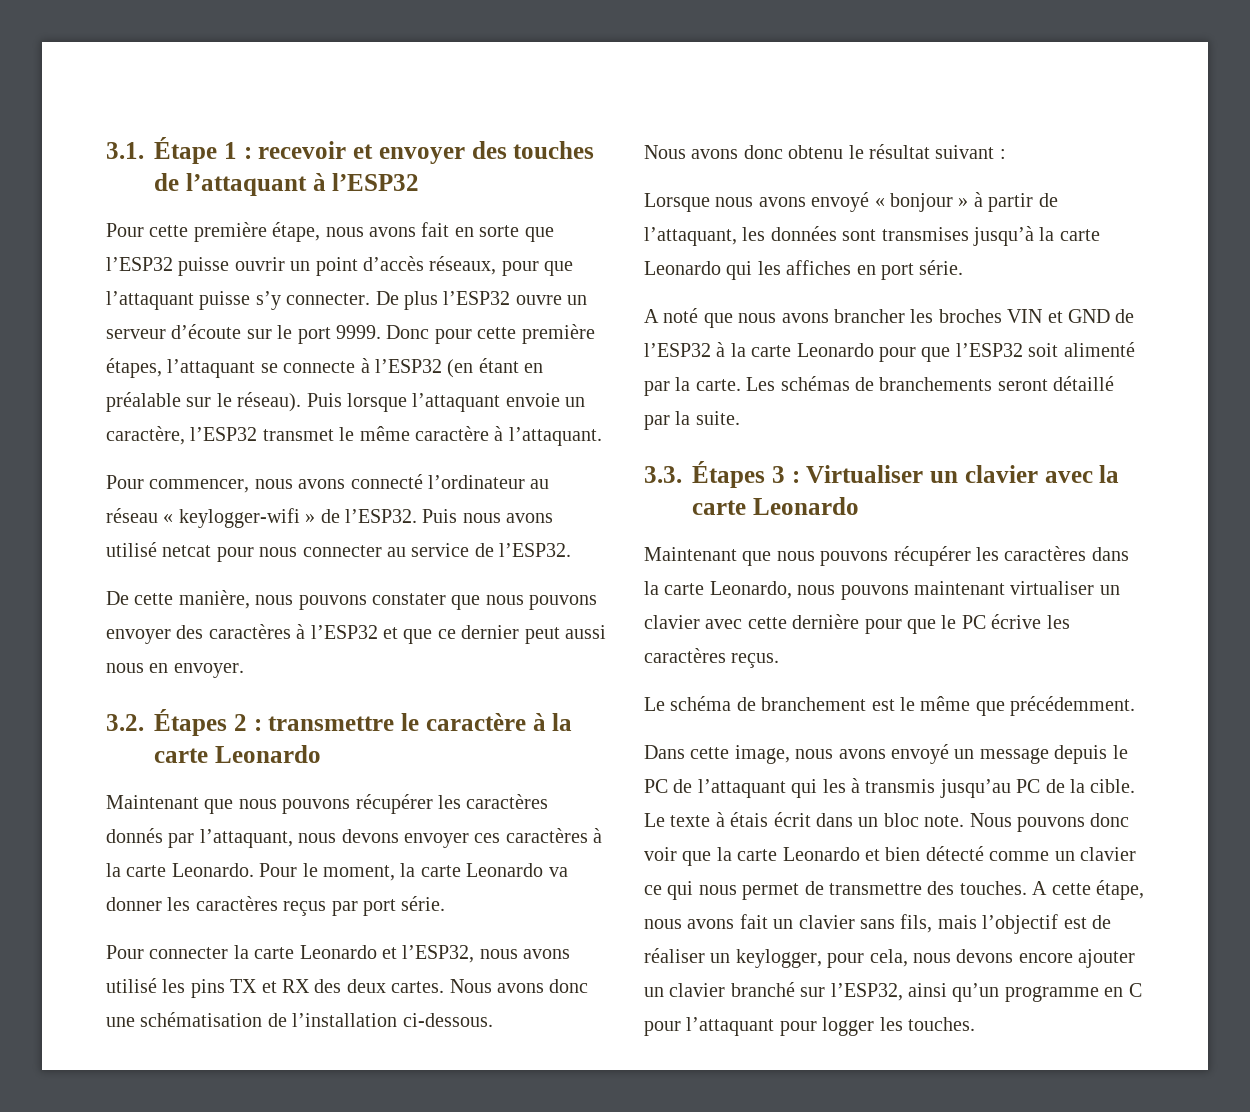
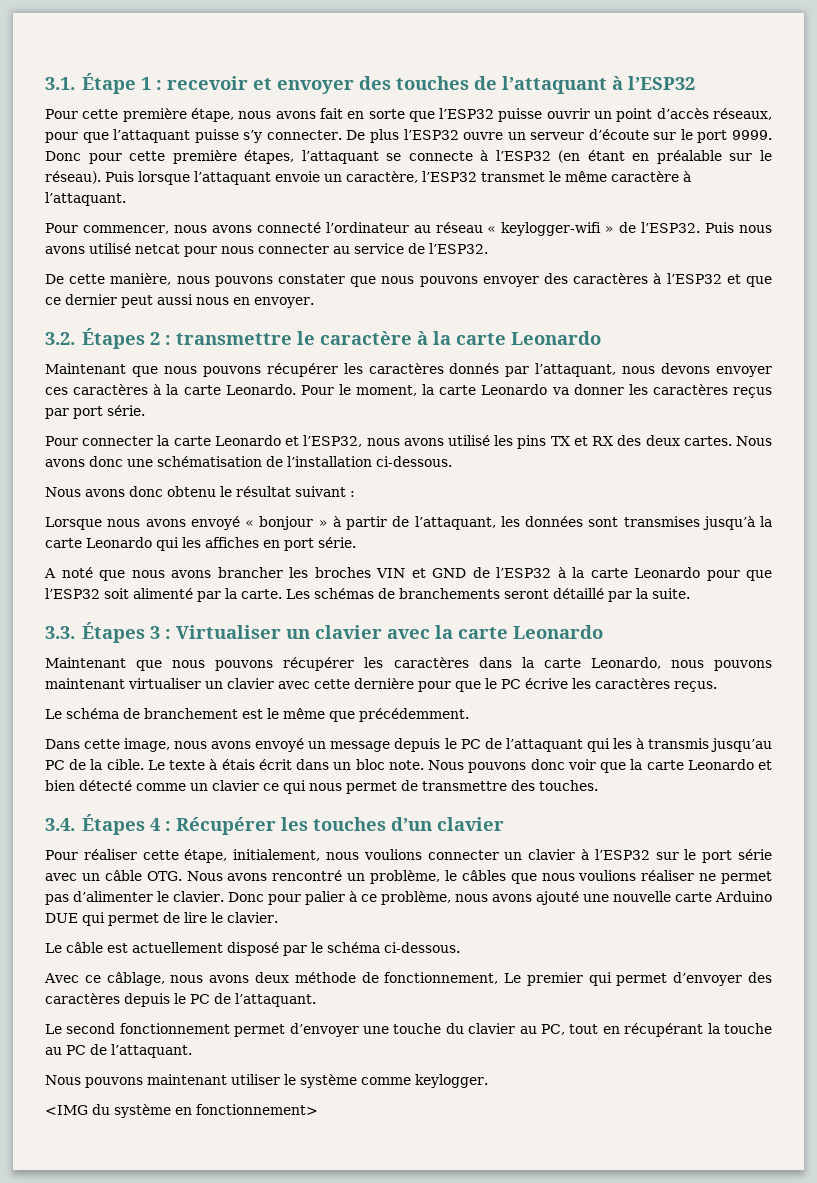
- Nous pouvons donc voir que la carte Leonardo et bien détecté comme un clavier ce qui nous permet de transmettre des touches. A cette étape, nous avons fait un clavier sans fils, mais l’objectif est de réaliser un keylogger, pour cela, nous devons encore ajouter un clavier branché sur l’ESP32, ainsi qu’un programme en C pour l’attaquant pour logger les touches.
+ Nous pouvons donc voir que la carte Leonardo et bien détecté comme un clavier ce qui nous permet de transmettre des touches.
+ 3.4. Étapes 4 : Récupérer les touches d’un clavier
+ Pour réaliser cette étape, initialement, nous voulions connecter un clavier à l’ESP32 sur le port série avec un câble OTG. Nous avons rencontré un problème, le câbles que nous voulions réaliser ne permet pas d’alimenter le clavier. Donc pour palier à ce problème, nous avons ajouté une nouvelle carte Arduino DUE qui permet de lire le clavier.
+ Le câble est actuellement disposé par le schéma ci-dessous.
+ Avec ce câblage, nous avons deux méthode de fonctionnement, Le premier qui permet d’envoyer des caractères depuis le PC de l’attaquant.
+ Le second fonctionnement permet d’envoyer une touche du clavier au PC, tout en récupérant la touche au PC de l’attaquant.
+ Nous pouvons maintenant utiliser le système comme keylogger.
+ <IMG du système en fonctionnement>

